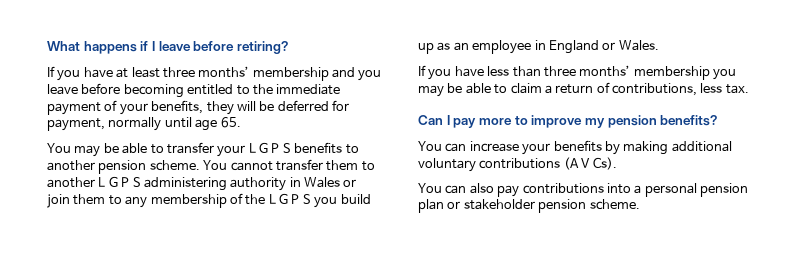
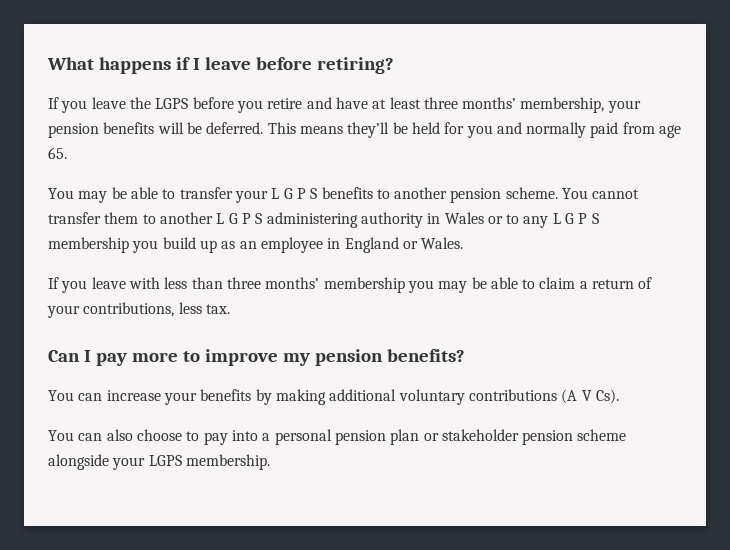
- If you have at least three months’ membership and you leave before becoming entitled to the immediate payment of your benefits, they will be deferred for payment, normally until age 65.
+ If you leave the LGPS before you retire and have at least three months’ membership, your pension benefits will be deferred. This means they’ll be held for you and normally paid from age 65.
- You cannot transfer them to another L G P S administering authority in Wales or join them to any membership of the L G P S you build up as an employee in England or Wales.
+ You cannot transfer them to another L G P S administering authority in Wales or to any L G P S membership you build up as an employee in England or Wales.
- If you have less than three months’ membership you may be able to claim a return of contributions, less tax.
+ If you leave with less than three months’ membership you may be able to claim a return of your contributions, less tax.
- You can also pay contributions into a personal pension plan or stakeholder pension scheme.
+ You can also choose to pay into a personal pension plan or stakeholder pension scheme alongside your LGPS membership.

